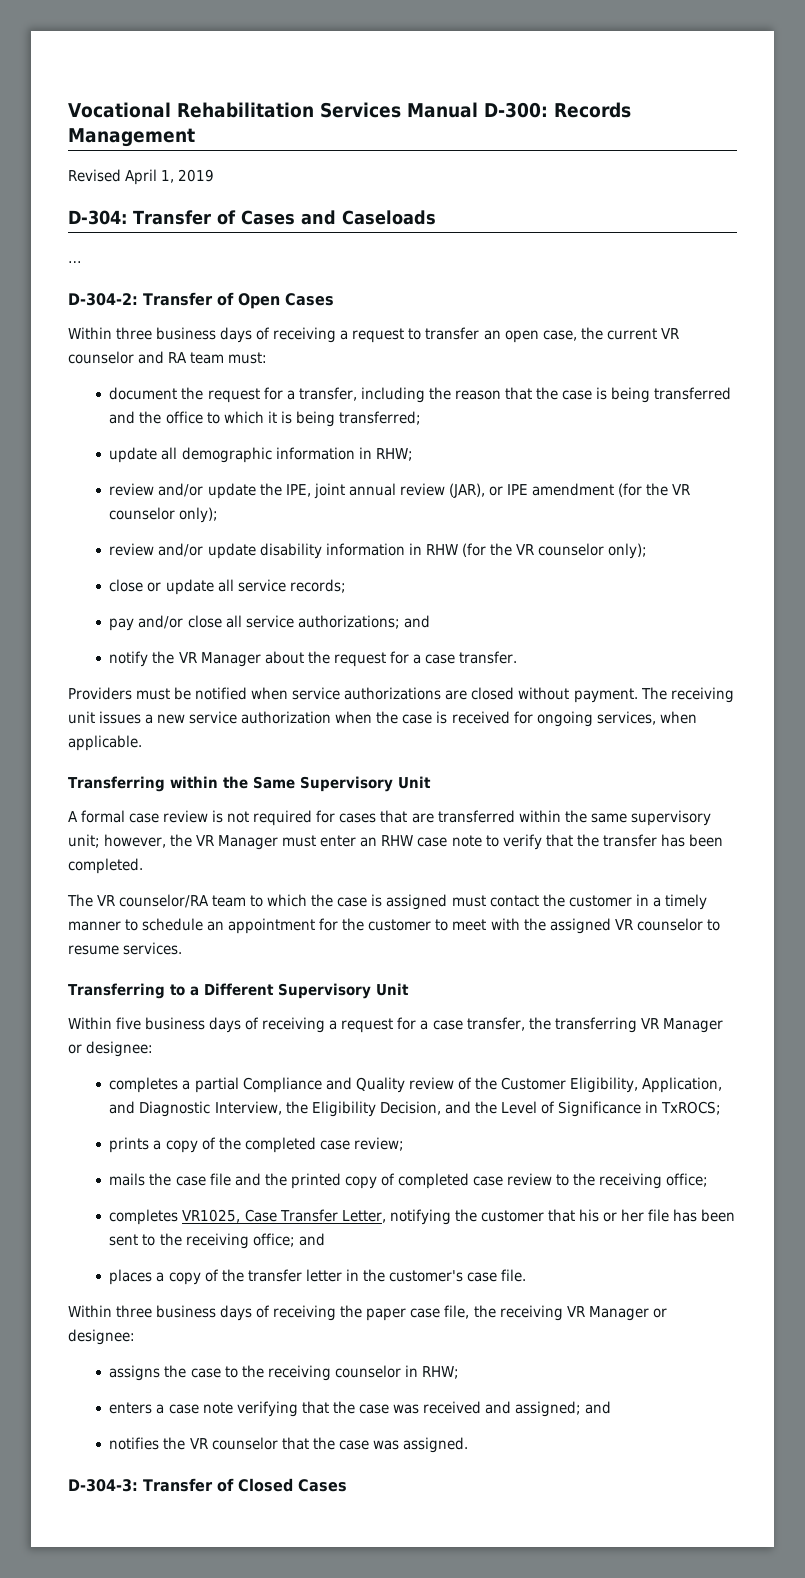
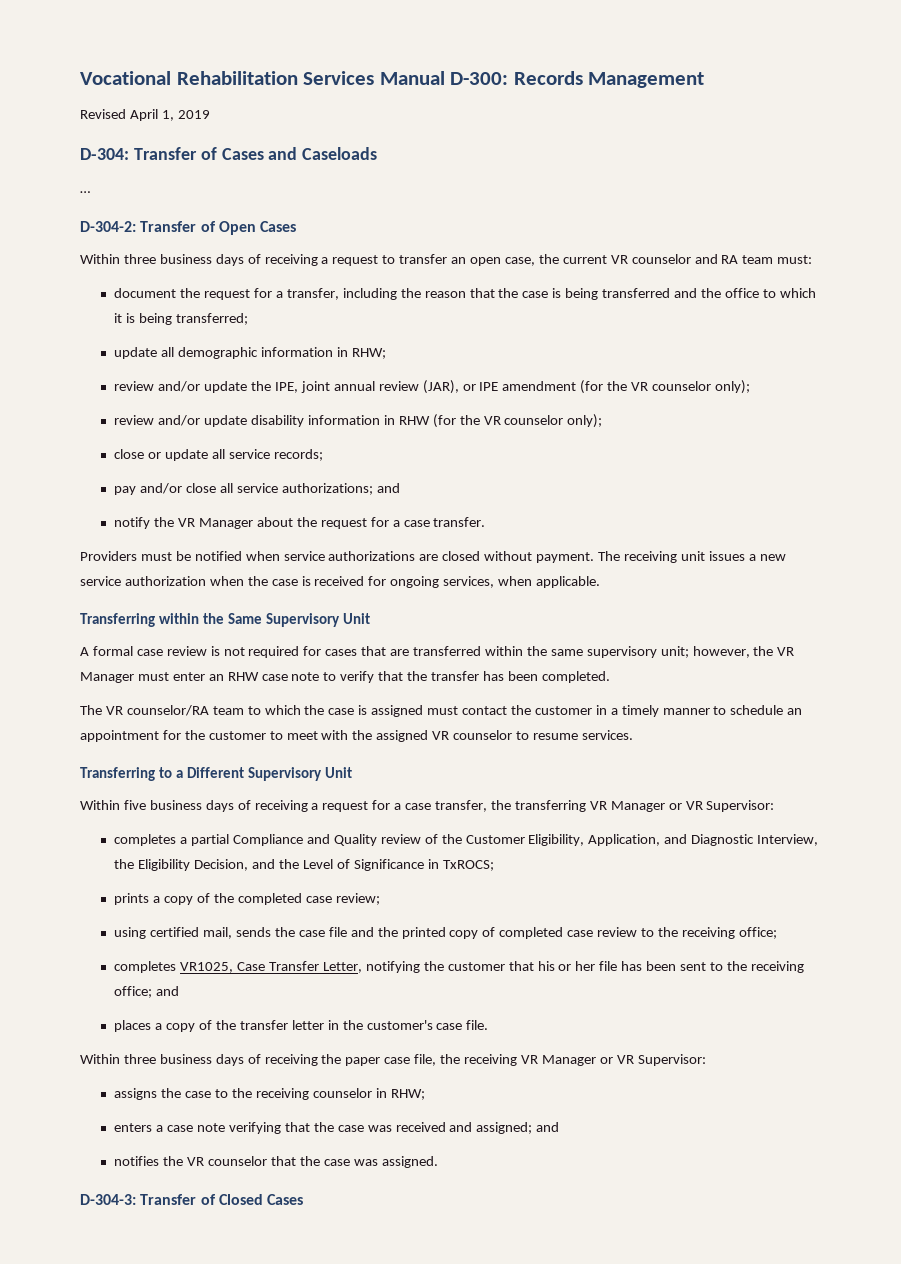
- Within five business days of receiving a request for a case transfer, the transferring VR Manager or designee:
+ Within five business days of receiving a request for a case transfer, the transferring VR Manager or VR Supervisor:
- mails the case file and the printed copy of completed case review to the receiving office;
+ using certified mail, sends the case file and the printed copy of completed case review to the receiving office;
- Within three business days of receiving the paper case file, the receiving VR Manager or designee:
+ Within three business days of receiving the paper case file, the receiving VR Manager or VR Supervisor:

